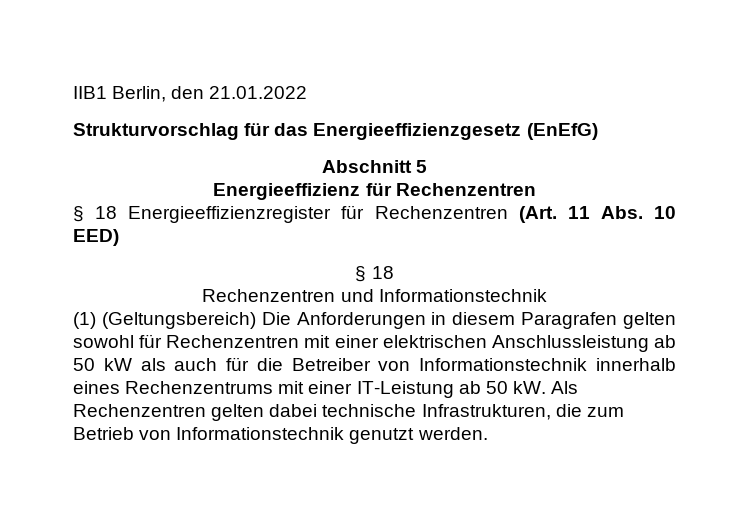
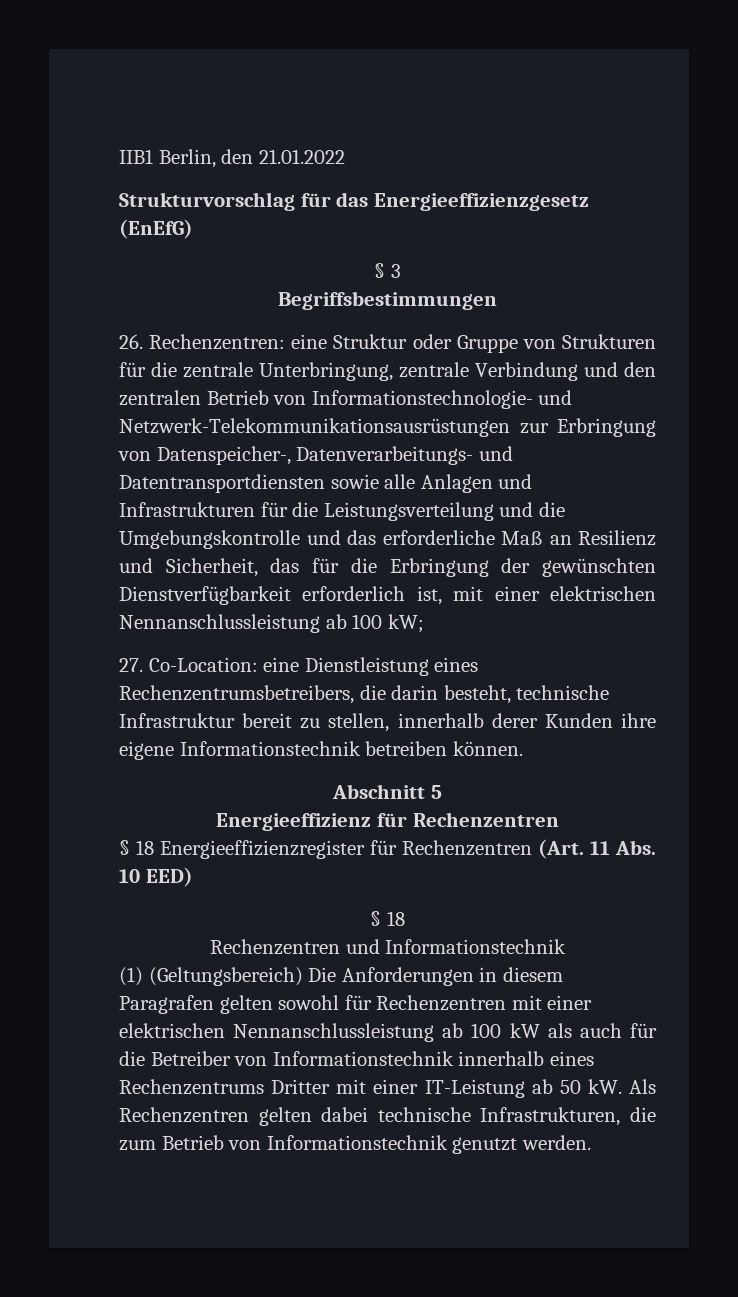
+ § 3
+ Begriffsbestimmungen
+ 26. Rechenzentren: eine Struktur oder Gruppe von Strukturen für die zentrale Unterbringung, zentrale Verbindung und den zentralen Betrieb von Informationstechnologie- und Netzwerk-Telekommunikationsausrüstungen zur Erbringung von Datenspeicher-, Datenverarbeitungs- und Datentransportdiensten sowie alle Anlagen und Infrastrukturen für die Leistungsverteilung und die Umgebungskontrolle und das erforderliche Maß an Resilienz und Sicherheit, das für die Erbringung der gewünschten Dienstverfügbarkeit erforderlich ist, mit einer elektrischen Nennanschlussleistung ab 100 kW;
+ 27. Co-Location: eine Dienstleistung eines Rechenzentrumsbetreibers, die darin besteht, technische Infrastruktur bereit zu stellen, innerhalb derer Kunden ihre eigene Informationstechnik betreiben können.
- (1) (Geltungsbereich) Die Anforderungen in diesem Paragrafen gelten sowohl für Rechenzentren mit einer elektrischen Anschlussleistung ab 50 kW als auch für die Betreiber von Informationstechnik innerhalb eines Rechenzentrums mit einer IT-Leistung ab 50 kW.
+ (1) (Geltungsbereich) Die Anforderungen in diesem Paragrafen gelten sowohl für Rechenzentren mit einer elektrischen Nennanschlussleistung ab 100 kW als auch für die Betreiber von Informationstechnik innerhalb eines Rechenzentrums Dritter mit einer IT-Leistung ab 50 kW.

